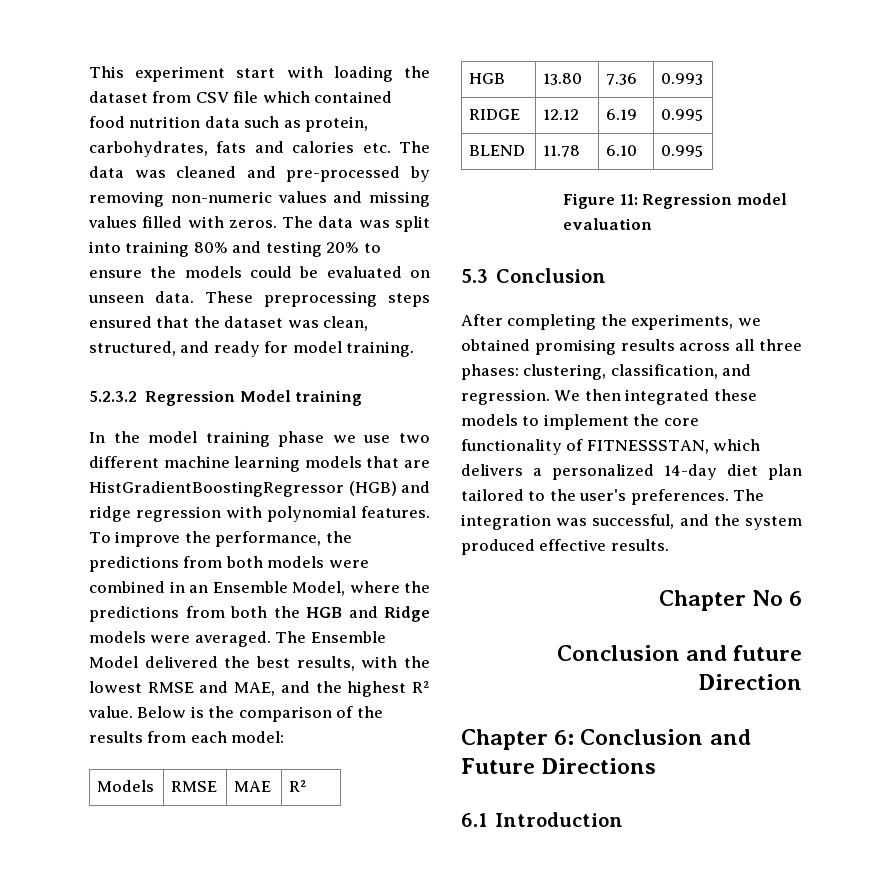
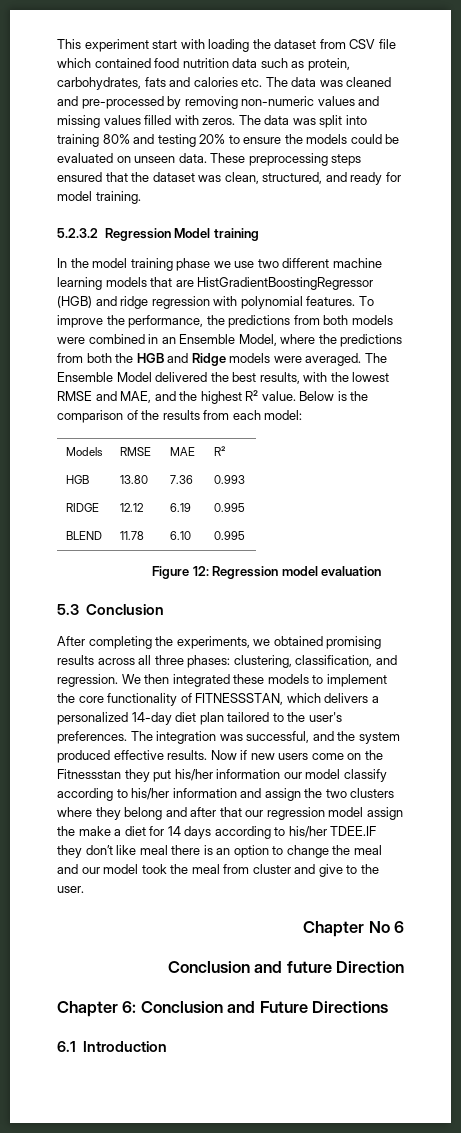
- Figure 11: Regression model evaluation
+ Figure 12: Regression model evaluation
+ Now if new users come on the Fitnessstan they put his/her information our model classify according to his/her information and assign the two clusters where they belong and after that our regression model assign the make a diet for 14 days according to his/her TDEE.IF they don’t like meal there is an option to change the meal and our model took the meal from cluster and give to the user.

